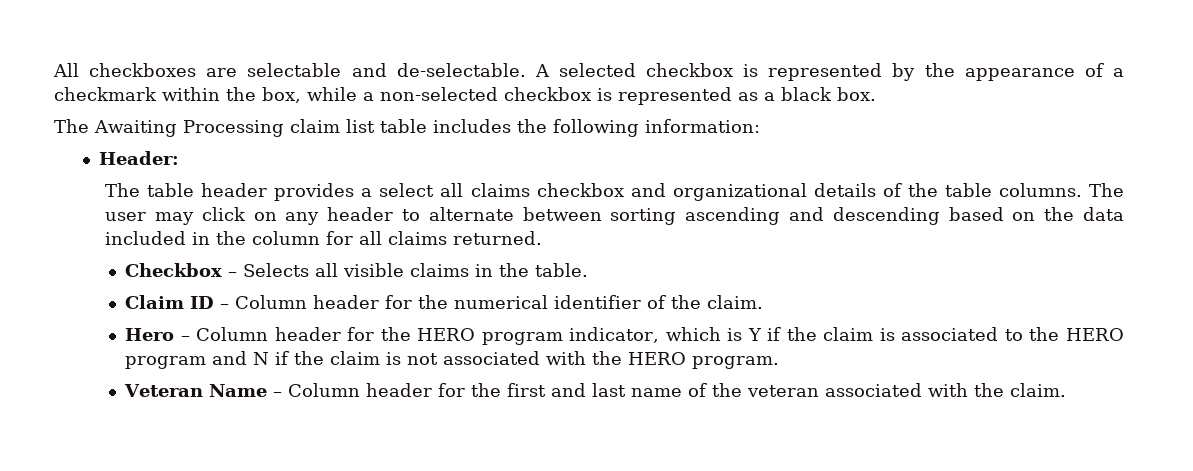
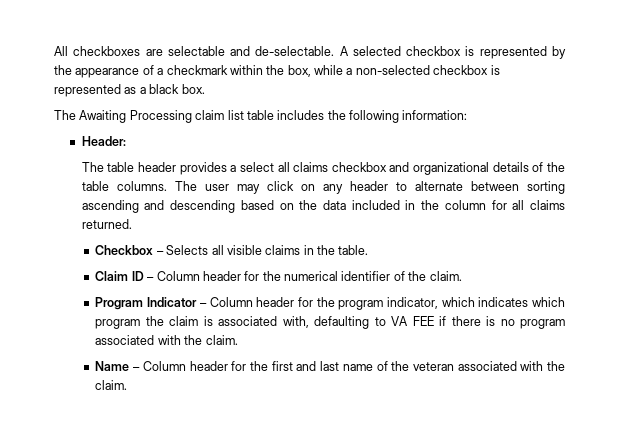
- Hero – Column header for the HERO program indicator, which is Y if the claim is associated to the HERO program and N if the claim is not associated with the HERO program.
- Veteran Name – Column header for the first and last name of the veteran associated with the claim.
+ Program Indicator – Column header for the program indicator, which indicates which program the claim is associated with, defaulting to VA FEE if there is no program associated with the claim.
+ Name – Column header for the first and last name of the veteran associated with the claim.

